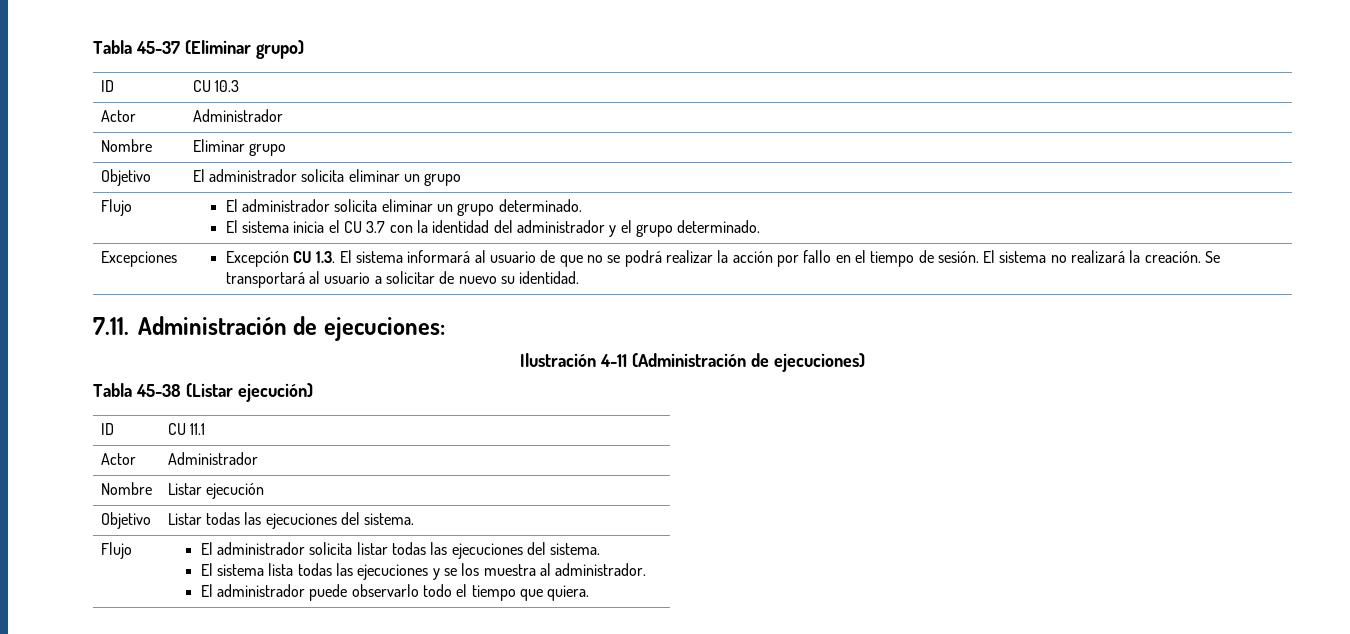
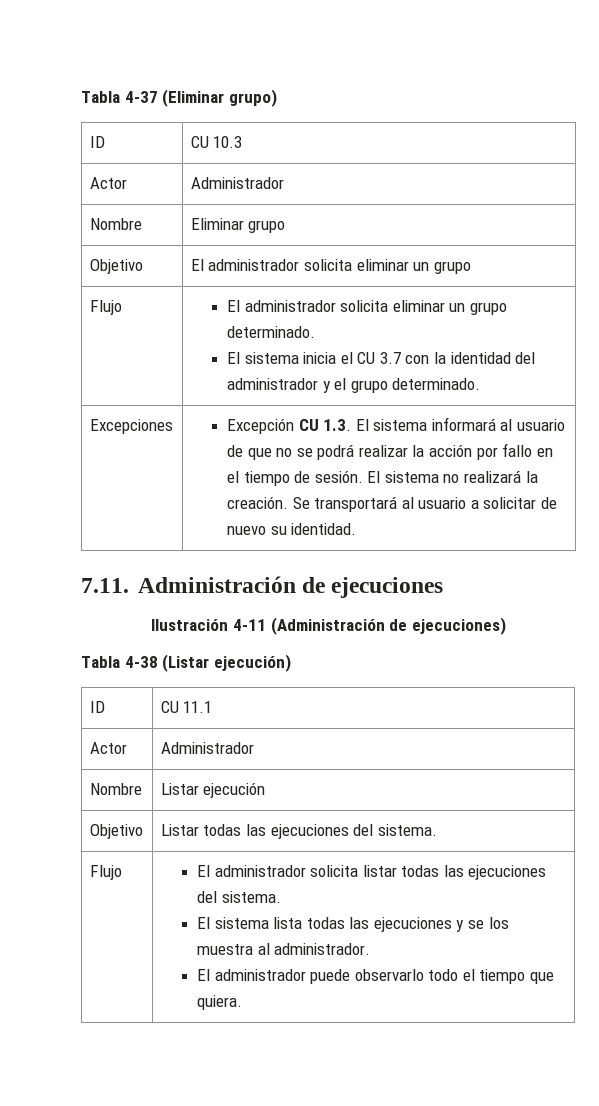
- Tabla 45-37 (Eliminar grupo)
+ Tabla 4-37 (Eliminar grupo)
- 7.11. Administración de ejecuciones:
+ 7.11. Administración de ejecuciones
- Tabla 45-38 (Listar ejecución)
+ Tabla 4-38 (Listar ejecución)

